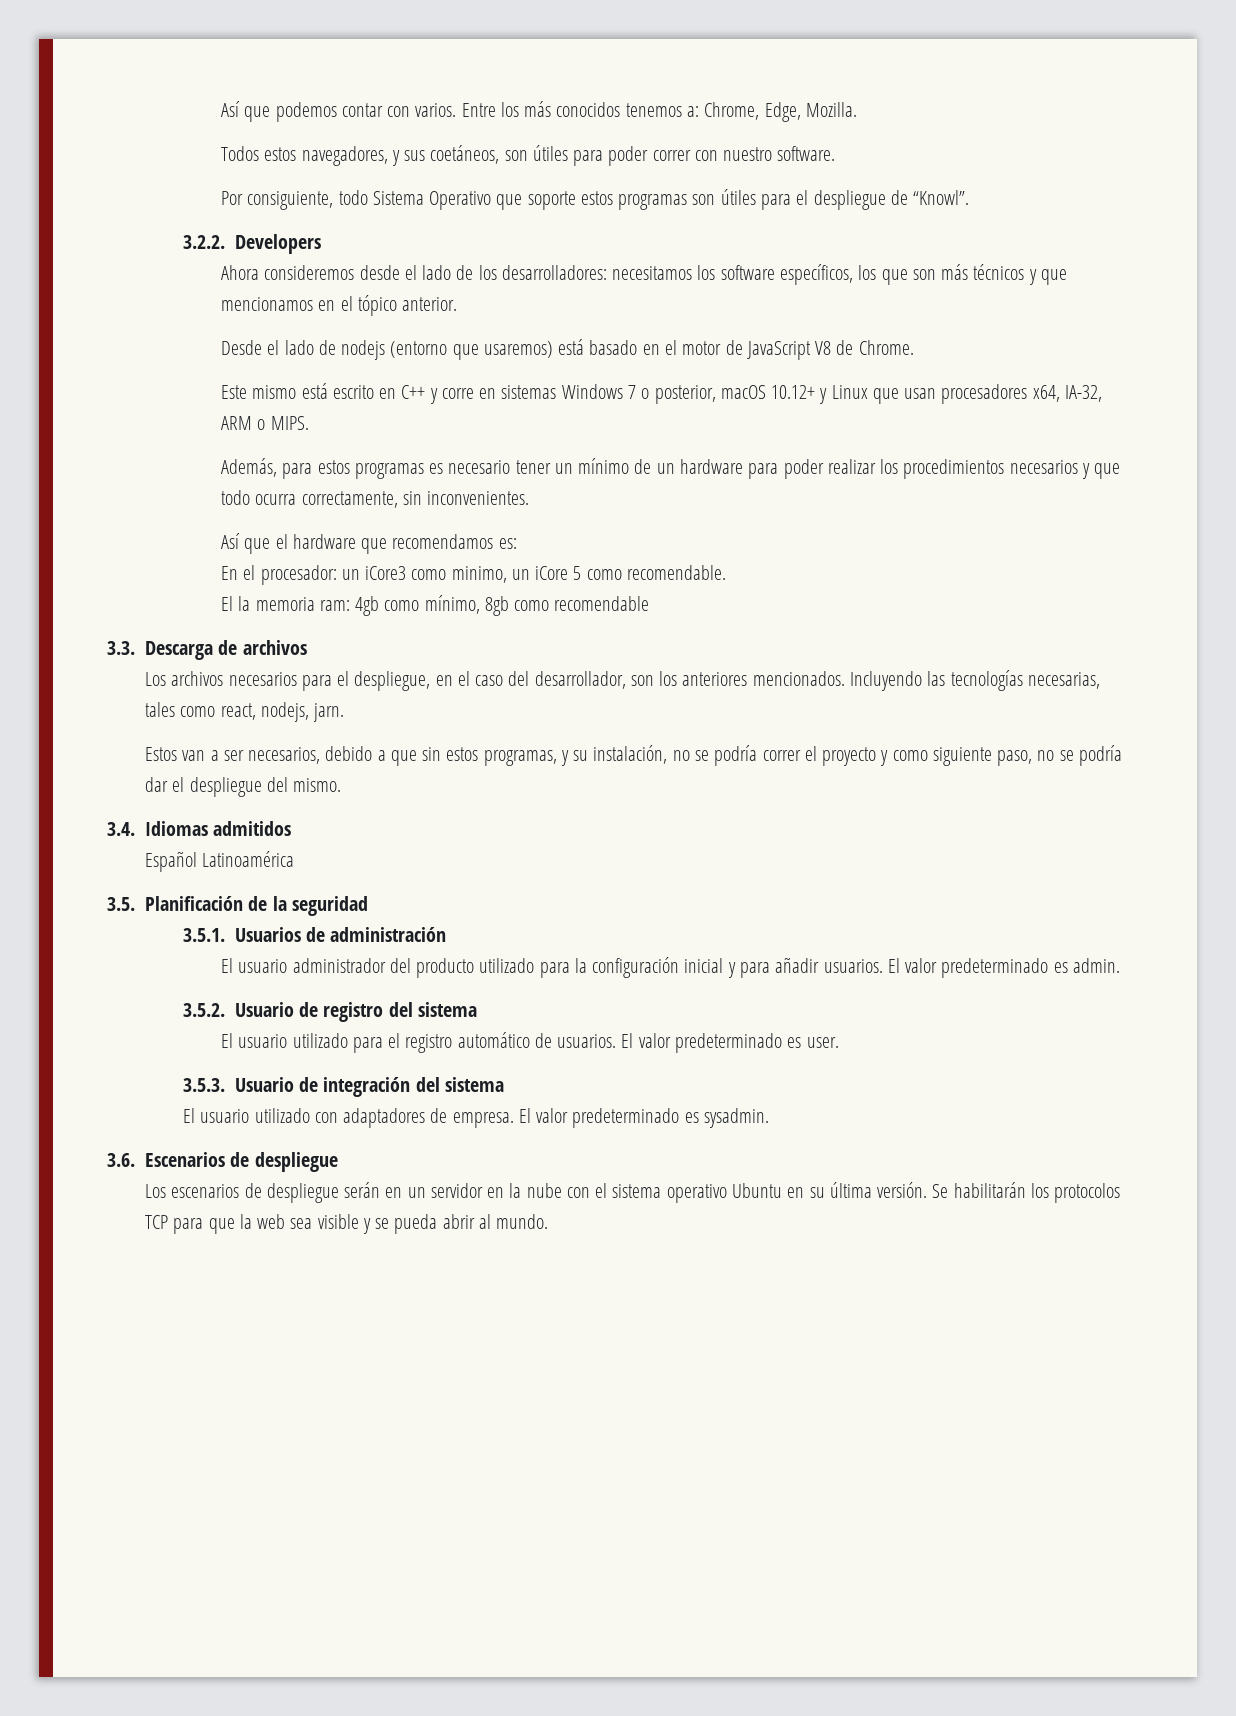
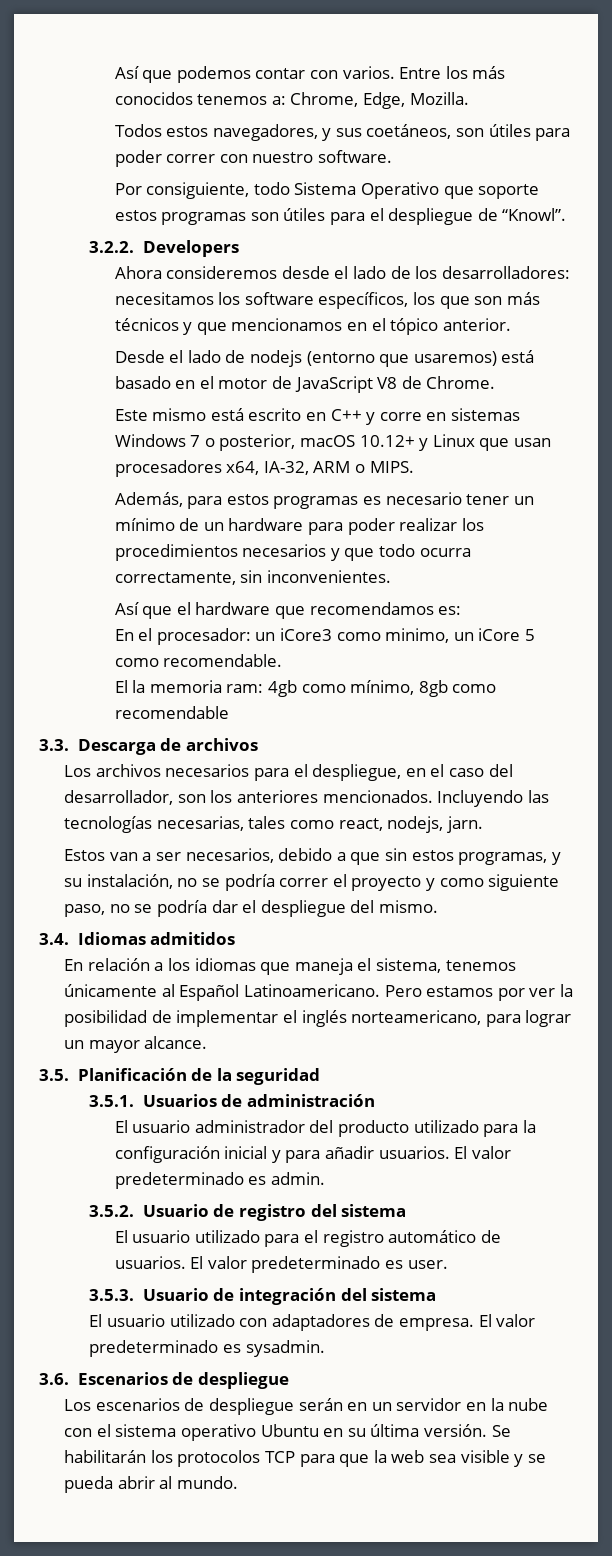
- Español Latinoamérica
+ En relación a los idiomas que maneja el sistema, tenemos únicamente al Español Latinoamericano. Pero estamos por ver la posibilidad de implementar el inglés norteamericano, para lograr un mayor alcance.

